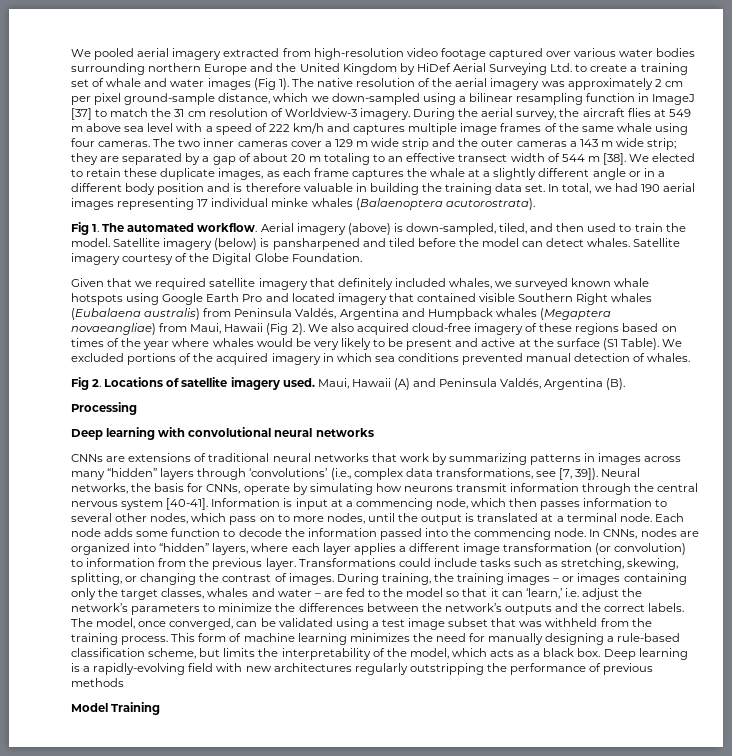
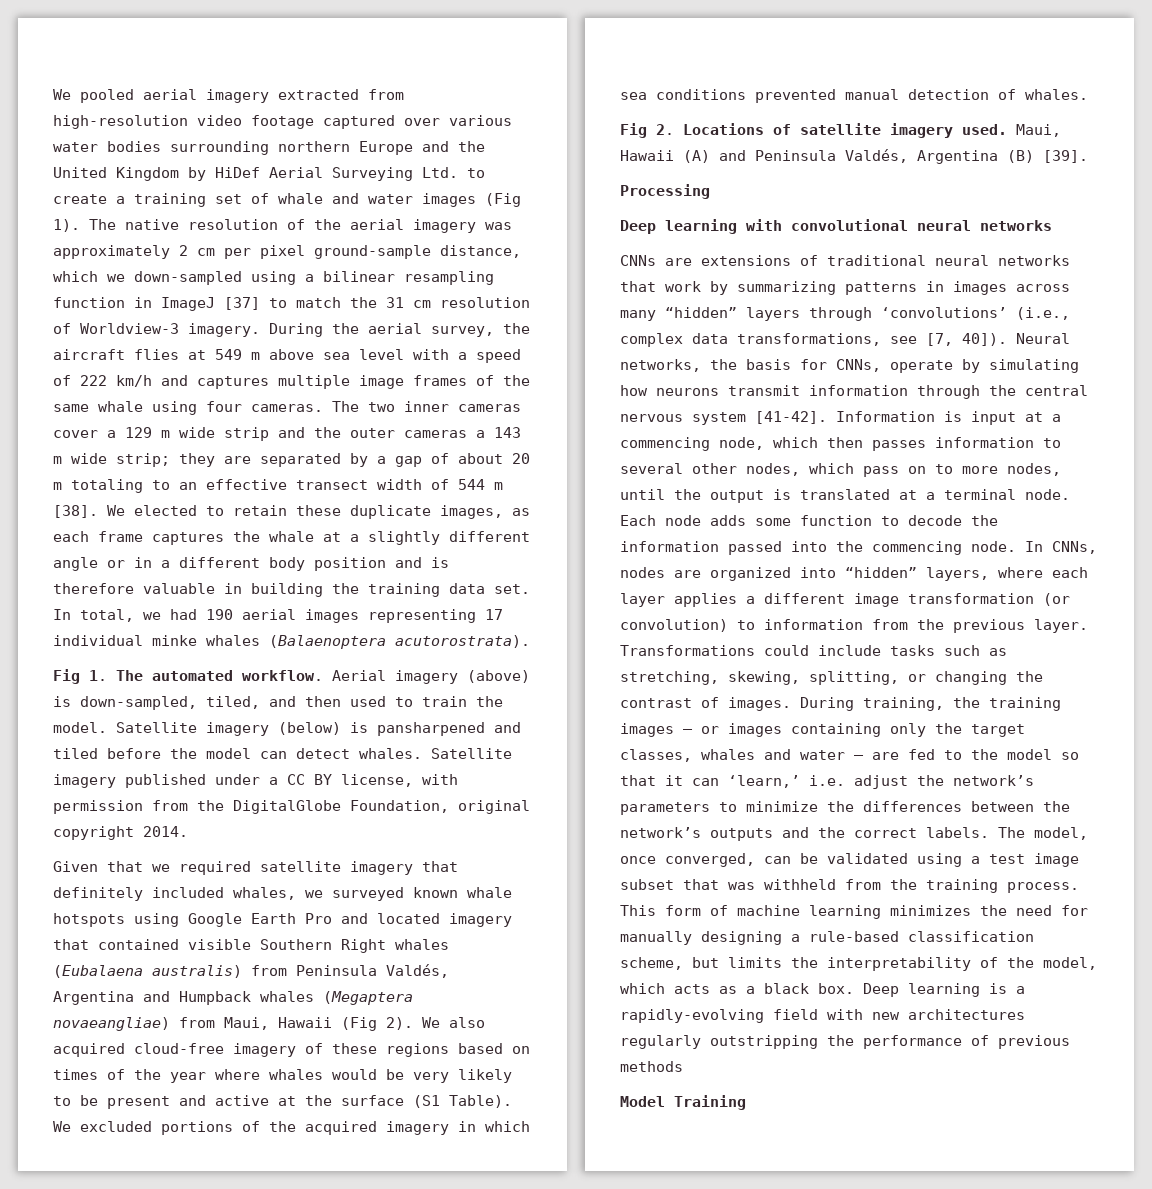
- Satellite imagery courtesy of the Digital Globe Foundation.
+ Satellite imagery published under a CC BY license, with permission from the DigitalGlobe Foundation, original copyright 2014.
- Maui, Hawaii (A) and Peninsula Valdés, Argentina (B).
+ Maui, Hawaii (A) and Peninsula Valdés, Argentina (B) [39].
- CNNs are extensions of traditional neural networks that work by summarizing patterns in images across many “hidden” layers through ‘convolutions’ (i.e., complex data transformations, see [7, 39]).
+ CNNs are extensions of traditional neural networks that work by summarizing patterns in images across many “hidden” layers through ‘convolutions’ (i.e., complex data transformations, see [7, 40]).
- Neural networks, the basis for CNNs, operate by simulating how neurons transmit information through the central nervous system [40-41].
+ Neural networks, the basis for CNNs, operate by simulating how neurons transmit information through the central nervous system [41-42].

